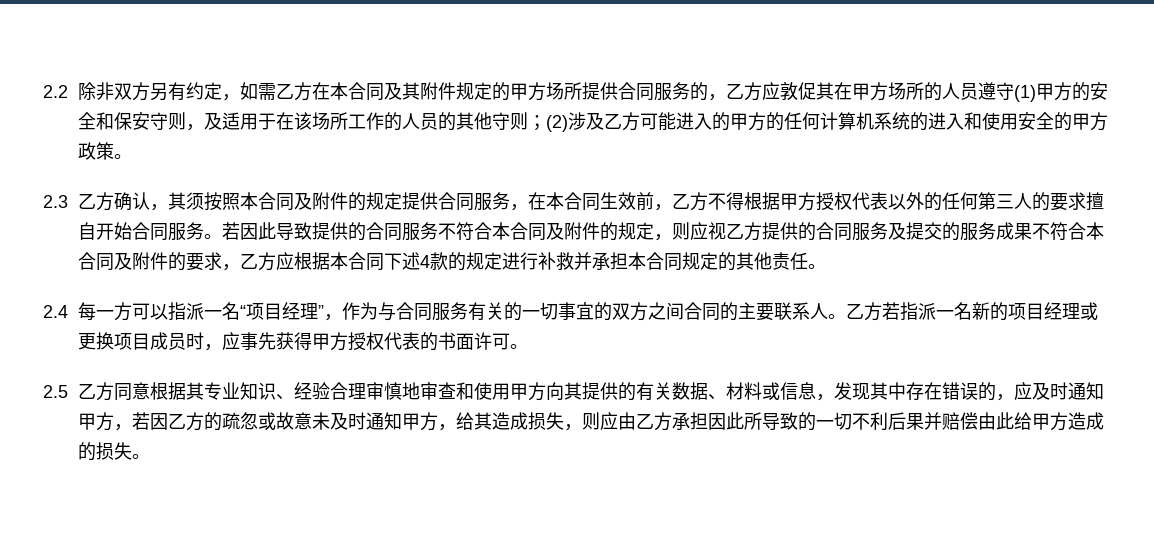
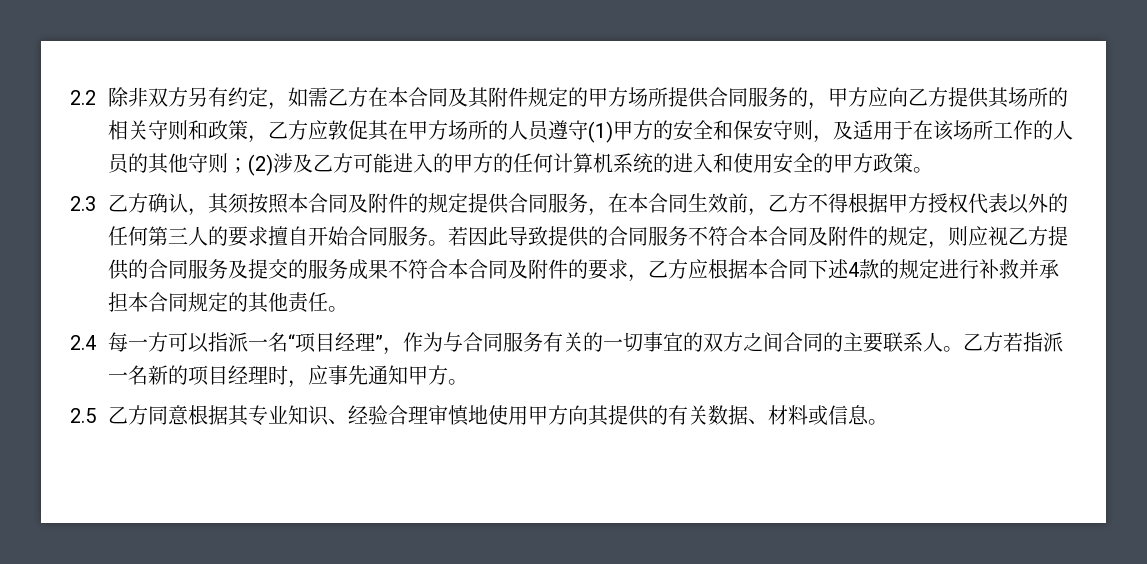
- 2.2除非双方另有约定，如需乙方在本合同及其附件规定的甲方场所提供合同服务的，乙方应敦促其在甲方场所的人员遵守(1)甲方的安全和保安守则，及适用于在该场所工作的人员的其他守则；
+ 2.2除非双方另有约定，如需乙方在本合同及其附件规定的甲方场所提供合同服务的，甲方应向乙方提供其场所的相关守则和政策，乙方应敦促其在甲方场所的人员遵守(1)甲方的安全和保安守则，及适用于在该场所工作的人员的其他守则；
- 乙方若指派一名新的项目经理或更换项目成员时，应事先获得甲方授权代表的书面许可。
+ 乙方若指派一名新的项目经理时，应事先通知甲方。
- 2.5乙方同意根据其专业知识、经验合理审慎地审查和使用甲方向其提供的有关数据、材料或信息，发现其中存在错误的，应及时通知甲方，若因乙方的疏忽或故意未及时通知甲方，给其造成损失，则应由乙方承担因此所导致的一切不利后果并赔偿由此给甲方造成的损失。
+ 2.5乙方同意根据其专业知识、经验合理审慎地使用甲方向其提供的有关数据、材料或信息。

